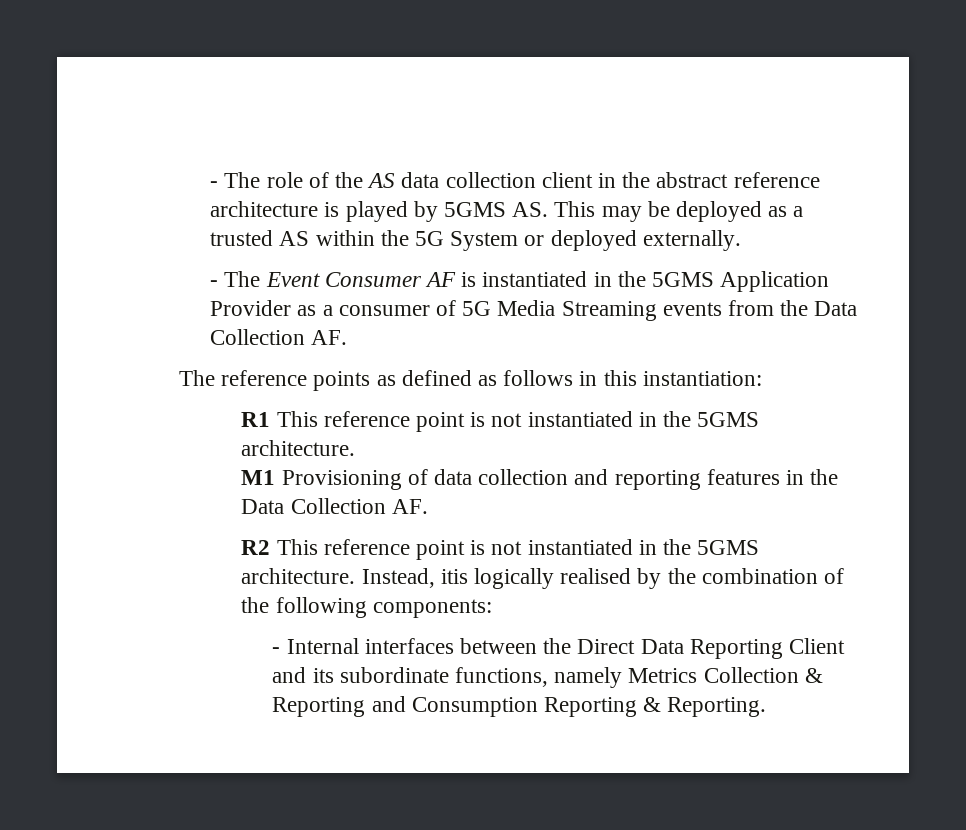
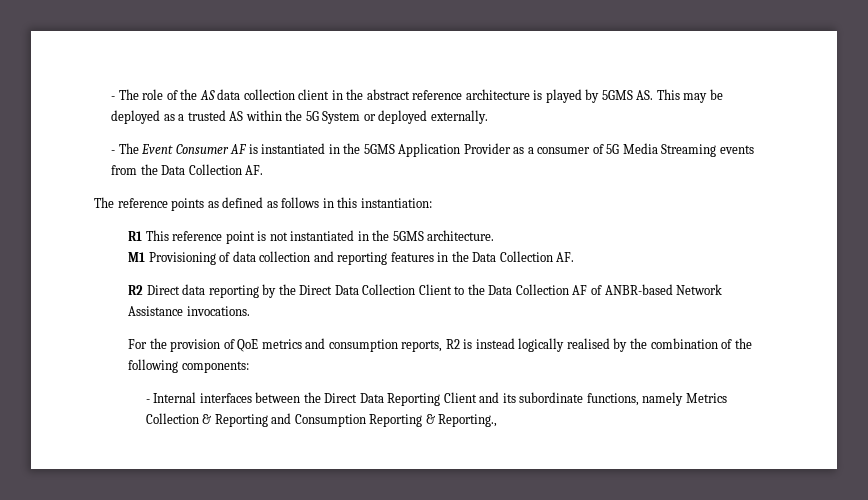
- R2 This reference point is not instantiated in the 5GMS architecture. Instead, itis logically realised by the combination of the following components:
+ R2 Direct data reporting by the Direct Data Collection Client to the Data Collection AF of ANBR-based Network Assistance invocations.
+ For the provision of QoE metrics and consumption reports, R2 is instead logically realised by the combination of the following components:
- - Internal interfaces between the Direct Data Reporting Client and its subordinate functions, namely Metrics Collection & Reporting and Consumption Reporting & Reporting.
+ - Internal interfaces between the Direct Data Reporting Client and its subordinate functions, namely Metrics Collection & Reporting and Consumption Reporting & Reporting.,

